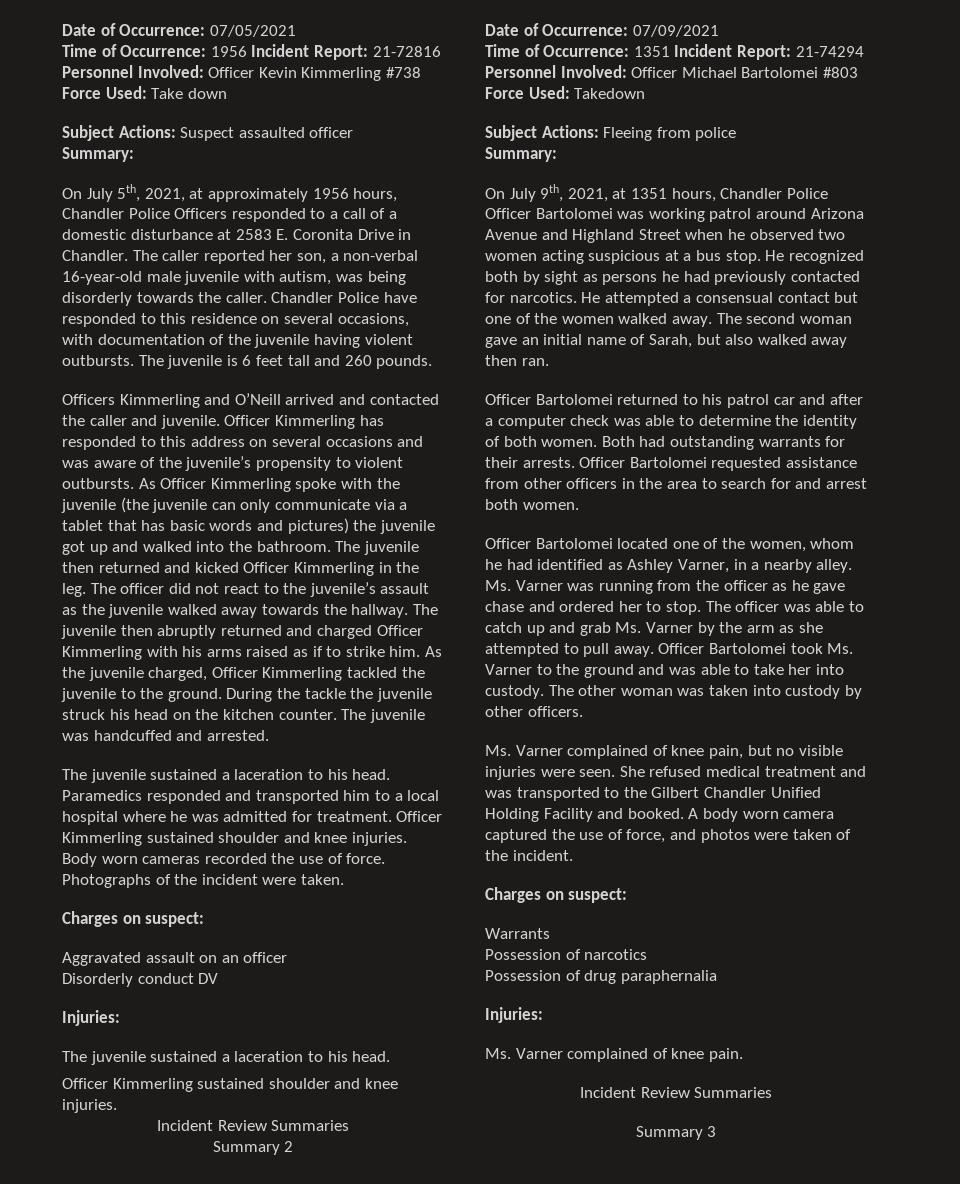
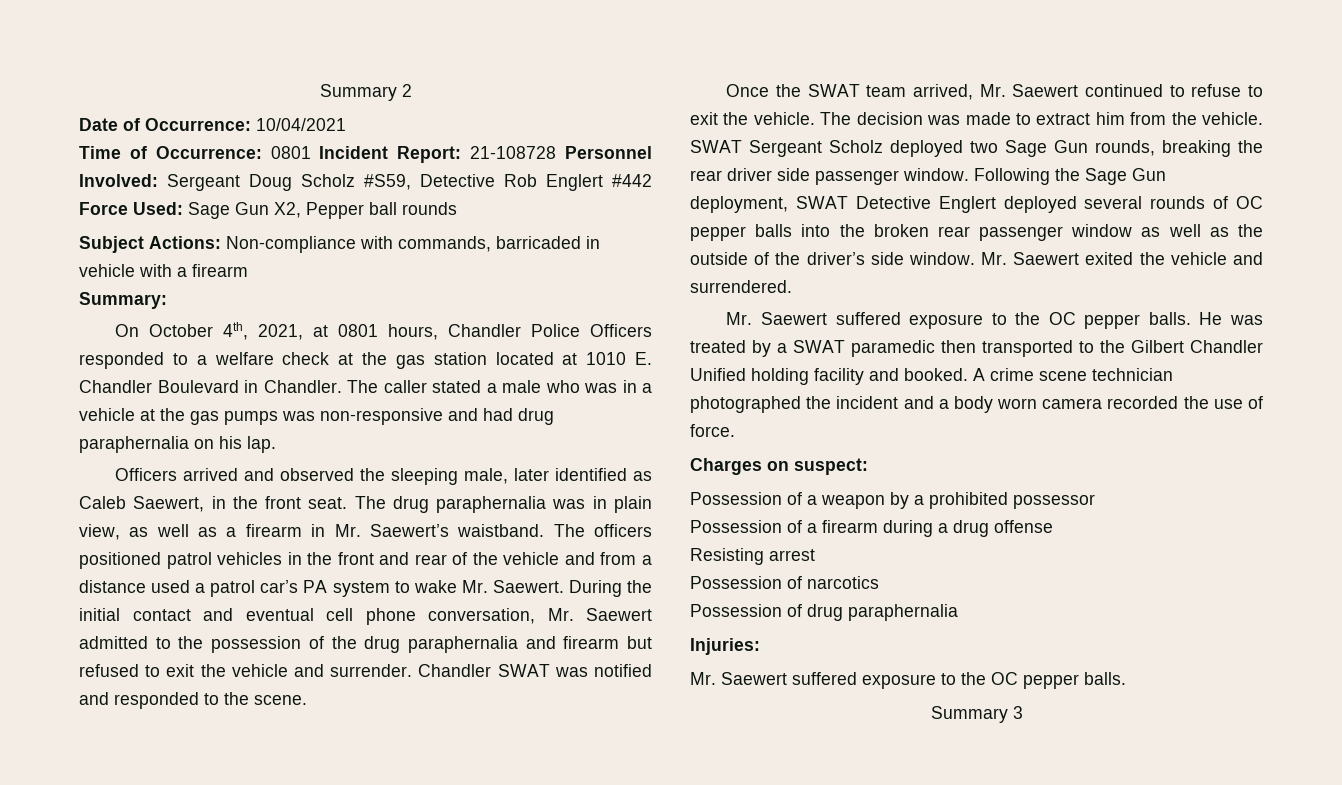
- Date of Occurrence: 07/05/2021
- Time of Occurrence: 1956 Incident Report: 21-72816 Personnel Involved: Officer Kevin Kimmerling #738 Force Used: Take down
- Subject Actions: Suspect assaulted officer
+ Summary 2
+ Date of Occurrence: 10/04/2021
+ Time of Occurrence: 0801 Incident Report: 21-108728 Personnel Involved: Sergeant Doug Scholz #S59, Detective Rob Englert #442 Force Used: Sage Gun X2, Pepper ball rounds
+ Subject Actions: Non-compliance with commands, barricaded in vehicle with a firearm
  Summary:
- On July 5th, 2021, at approximately 1956 hours, Chandler Police Officers responded to a call of a domestic disturbance at 2583 E. Coronita Drive in Chandler. The caller reported her son, a non-verbal 16-year-old male juvenile with autism, was being disorderly towards the caller. Chandler Police have responded to this residence on several occasions, with documentation of the juvenile having violent outbursts. The juvenile is 6 feet tall and 260 pounds.
- Officers Kimmerling and O’Neill arrived and contacted the caller and juvenile. Officer Kimmerling has responded to this address on several occasions and was aware of the juvenile’s propensity to violent outbursts. As Officer Kimmerling spoke with the juvenile (the juvenile can only communicate via a tablet that has basic words and pictures) the juvenile got up and walked into the bathroom. The juvenile then returned and kicked Officer Kimmerling in the leg. The officer did not react to the juvenile’s assault as the juvenile walked away towards the hallway. The juvenile then abruptly returned and charged Officer Kimmerling with his arms raised as if to strike him. As the juvenile charged, Officer Kimmerling tackled the juvenile to the ground. During the tackle the juvenile struck his head on the kitchen counter. The juvenile was handcuffed and arrested.
- The juvenile sustained a laceration to his head. Paramedics responded and transported him to a local hospital where he was admitted for treatment. Officer Kimmerling sustained shoulder and knee injuries. Body worn cameras recorded the use of force. Photographs of the incident were taken.
- Charges on suspect:
- Aggravated assault on an officer
- Disorderly conduct DV
- Injuries:
- The juvenile sustained a laceration to his head.
- Officer Kimmerling sustained shoulder and knee injuries.
- Incident Review Summaries
- Summary 2
- Date of Occurrence: 07/09/2021
- Time of Occurrence: 1351 Incident Report: 21-74294 Personnel Involved: Officer Michael Bartolomei #803 Force Used: Takedown
- Subject Actions: Fleeing from police
- Summary:
- On July 9th, 2021, at 1351 hours, Chandler Police Officer Bartolomei was working patrol around Arizona Avenue and Highland Street when he observed two women acting suspicious at a bus stop. He recognized both by sight as persons he had previously contacted for narcotics. He attempted a consensual contact but one of the women walked away. The second woman gave an initial name of Sarah, but also walked away then ran.
- Officer Bartolomei returned to his patrol car and after a computer check was able to determine the identity of both women. Both had outstanding warrants for their arrests. Officer Bartolomei requested assistance from other officers in the area to search for and arrest both women.
- Officer Bartolomei located one of the women, whom he had identified as Ashley Varner, in a nearby alley. Ms. Varner was running from the officer as he gave chase and ordered her to stop. The officer was able to catch up and grab Ms. Varner by the arm as she attempted to pull away. Officer Bartolomei took Ms. Varner to the ground and was able to take her into custody. The other woman was taken into custody by other officers.
- Ms. Varner complained of knee pain, but no visible injuries were seen. She refused medical treatment and was transported to the Gilbert Chandler Unified Holding Facility and booked.
+ On October 4th, 2021, at 0801 hours, Chandler Police Officers responded to a welfare check at the gas station located at 1010 E. Chandler Boulevard in Chandler. The caller stated a male who was in a vehicle at the gas pumps was non-responsive and had drug paraphernalia on his lap.
+ Officers arrived and observed the sleeping male, later identified as Caleb Saewert, in the front seat. The drug paraphernalia was in plain view, as well as a firearm in Mr. Saewert’s waistband. The officers positioned patrol vehicles in the front and rear of the vehicle and from a distance used a patrol car’s PA system to wake Mr. Saewert. During the initial contact and eventual cell phone conversation, Mr. Saewert admitted to the possession of the drug paraphernalia and firearm but refused to exit the vehicle and surrender. Chandler SWAT was notified and responded to the scene.
+ Once the SWAT team arrived, Mr. Saewert continued to refuse to exit the vehicle. The decision was made to extract him from the vehicle. SWAT Sergeant Scholz deployed two Sage Gun rounds, breaking the rear driver side passenger window. Following the Sage Gun deployment, SWAT Detective Englert deployed several rounds of OC pepper balls into the broken rear passenger window as well as the outside of the driver’s side window. Mr. Saewert exited the vehicle and surrendered.
+ Mr. Saewert suffered exposure to the OC pepper balls. He was treated by a SWAT paramedic then transported to the Gilbert Chandler Unified holding facility and booked.
- A body worn camera captured the use of force, and photos were taken of the incident.
+ A crime scene technician photographed the incident and a body worn camera recorded the use of force.
  Charges on suspect:
- Warrants
+ Possession of a weapon by a prohibited possessor
+ Possession of a firearm during a drug offense
+ Resisting arrest
  Possession of drug paraphernalia
  Injuries:
- Ms. Varner complained of knee pain.
- Incident Review Summaries
+ Mr. Saewert suffered exposure to the OC pepper balls.

